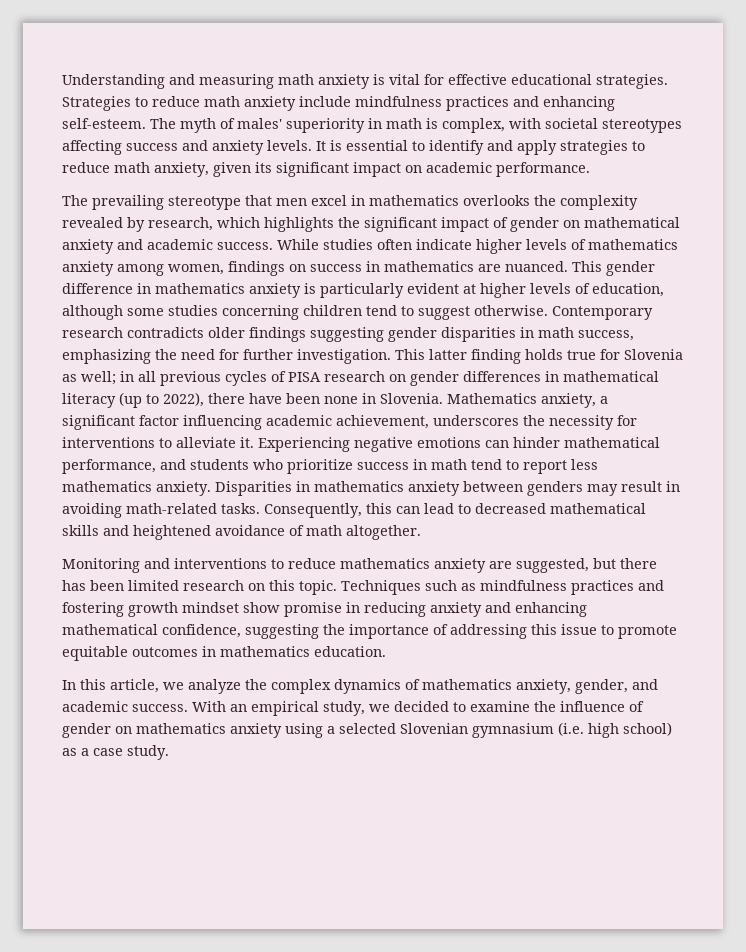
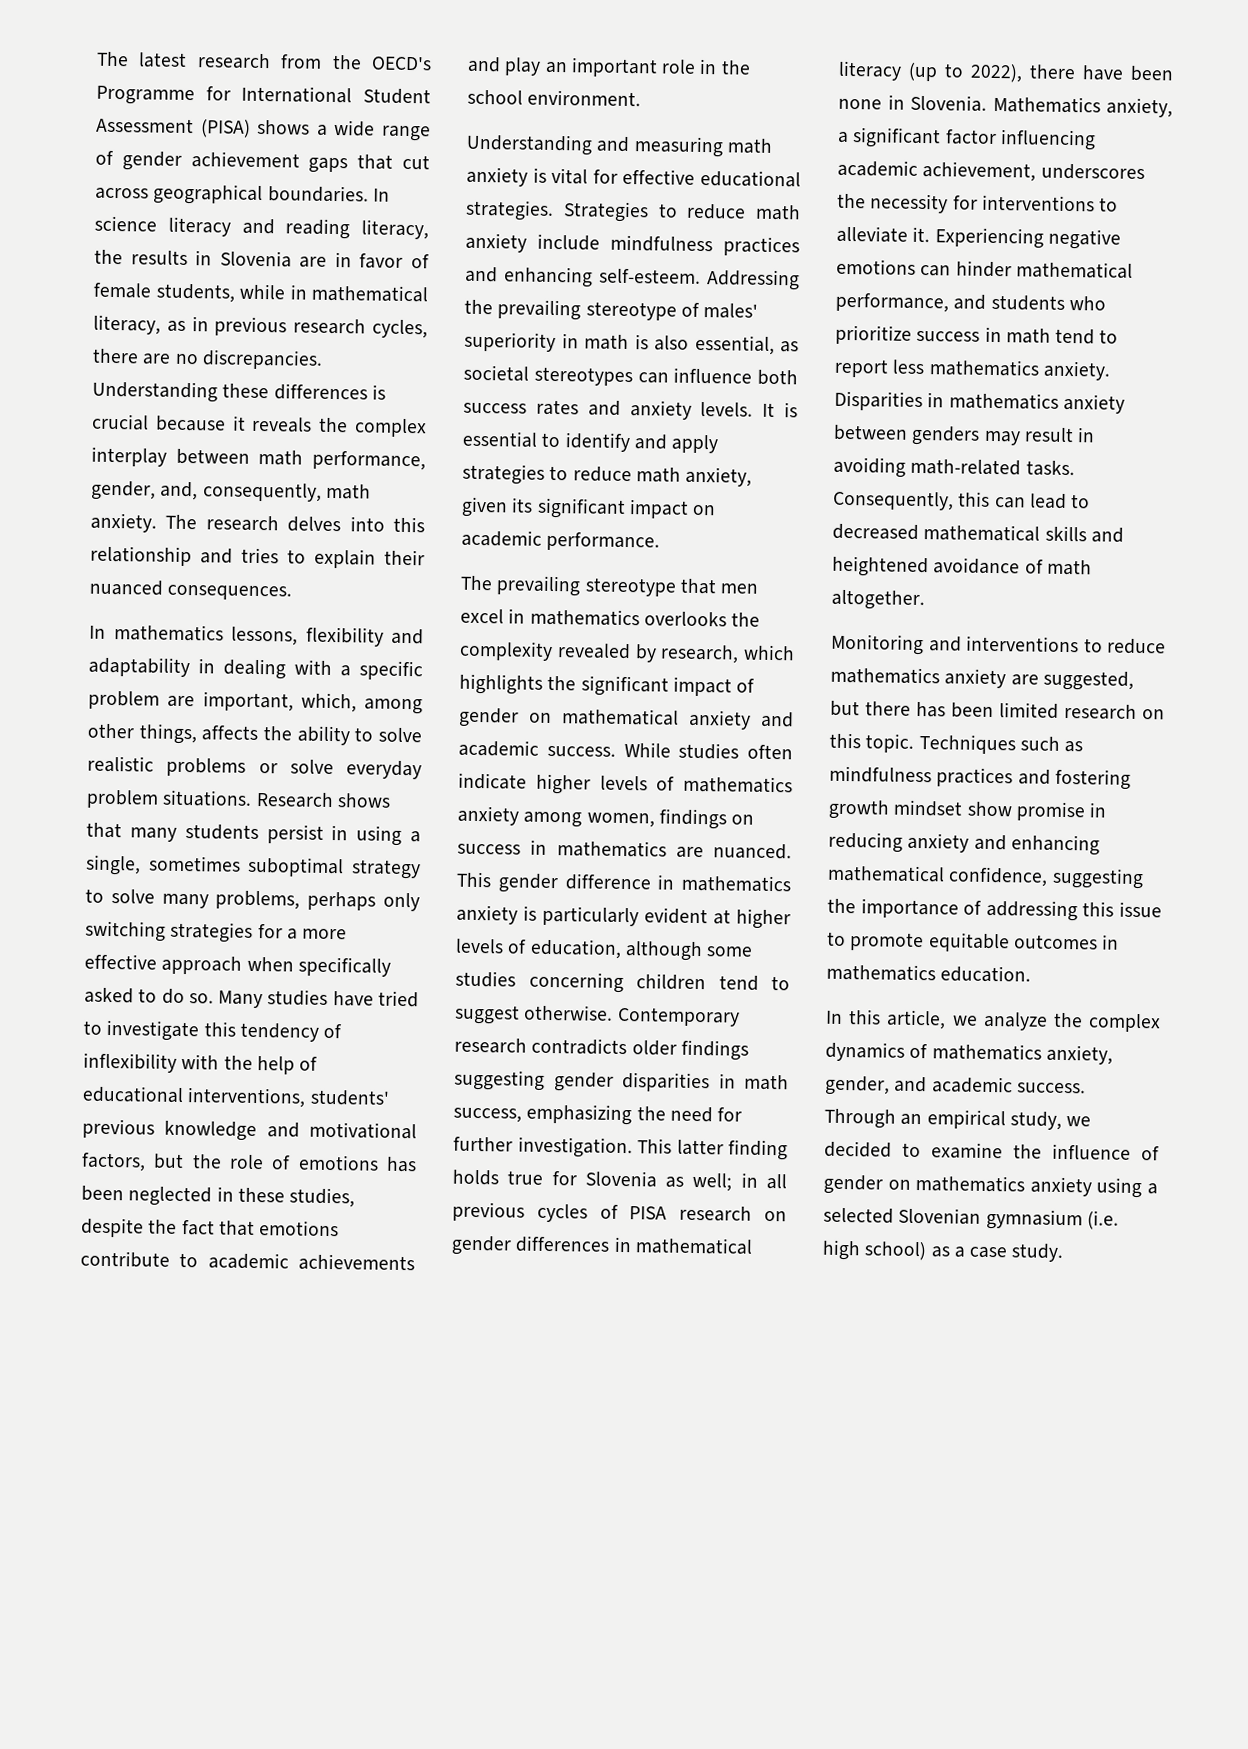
+ The latest research from the OECD's Programme for International Student Assessment (PISA) shows a wide range of gender achievement gaps that cut across geographical boundaries. In science literacy and reading literacy, the results in Slovenia are in favor of female students, while in mathematical literacy, as in previous research cycles, there are no discrepancies. Understanding these differences is crucial because it reveals the complex interplay between math performance, gender, and, consequently, math anxiety. The research delves into this relationship and tries to explain their nuanced consequences.
+ In mathematics lessons, flexibility and adaptability in dealing with a specific problem are important, which, among other things, affects the ability to solve realistic problems or solve everyday problem situations. Research shows that many students persist in using a single, sometimes suboptimal strategy to solve many problems, perhaps only switching strategies for a more effective approach when specifically asked to do so. Many studies have tried to investigate this tendency of inflexibility with the help of educational interventions, students' previous knowledge and motivational factors, but the role of emotions has been neglected in these studies, despite the fact that emotions contribute to academic achievements and play an important role in the school environment.
- The myth of males' superiority in math is complex, with societal stereotypes affecting success and anxiety levels.
+ Addressing the prevailing stereotype of males' superiority in math is also essential, as societal stereotypes can influence both success rates and anxiety levels.
- With an empirical study, we decided to examine the influence of gender on mathematics anxiety using a selected Slovenian gymnasium (i.e. high school) as a case study.
+ Through an empirical study, we decided to examine the influence of gender on mathematics anxiety using a selected Slovenian gymnasium (i.e. high school) as a case study.

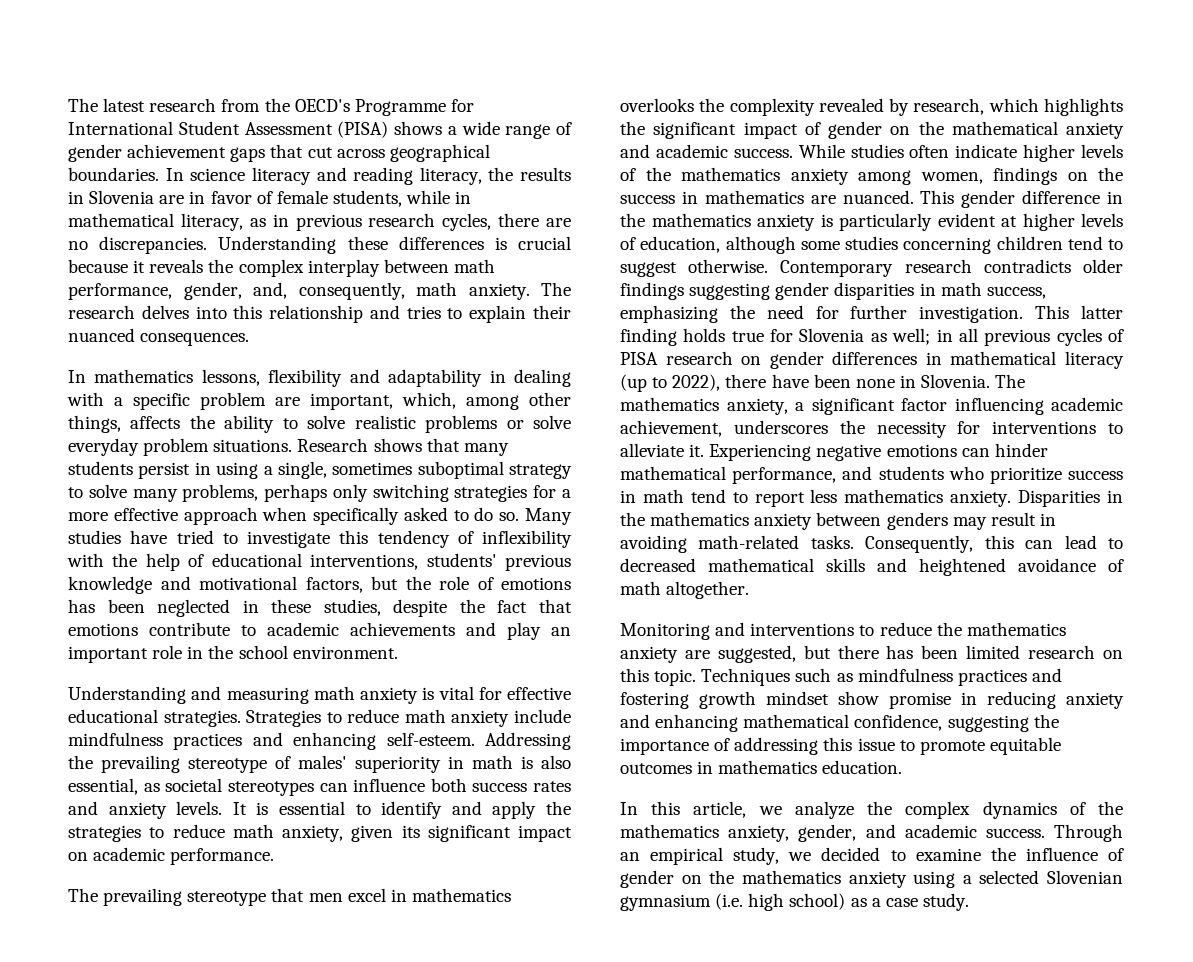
- It is essential to identify and apply strategies to reduce math anxiety, given its significant impact on academic performance.
+ It is essential to identify and apply the strategies to reduce math anxiety, given its significant impact on academic performance.
- The prevailing stereotype that men excel in mathematics overlooks the complexity revealed by research, which highlights the significant impact of gender on mathematical anxiety and academic success.
+ The prevailing stereotype that men excel in mathematics overlooks the complexity revealed by research, which highlights the significant impact of gender on the mathematical anxiety and academic success.
- While studies often indicate higher levels of mathematics anxiety among women, findings on success in mathematics are nuanced.
+ While studies often indicate higher levels of the mathematics anxiety among women, findings on the success in mathematics are nuanced.
- This gender difference in mathematics anxiety is particularly evident at higher levels of education, although some studies concerning children tend to suggest otherwise.
+ This gender difference in the mathematics anxiety is particularly evident at higher levels of education, although some studies concerning children tend to suggest otherwise.
- Mathematics anxiety, a significant factor influencing academic achievement, underscores the necessity for interventions to alleviate it.
+ The mathematics anxiety, a significant factor influencing academic achievement, underscores the necessity for interventions to alleviate it.
- Disparities in mathematics anxiety between genders may result in avoiding math-related tasks.
+ Disparities in the mathematics anxiety between genders may result in avoiding math-related tasks.
- Monitoring and interventions to reduce mathematics anxiety are suggested, but there has been limited research on this topic.
+ Monitoring and interventions to reduce the mathematics anxiety are suggested, but there has been limited research on this topic.
- In this article, we analyze the complex dynamics of mathematics anxiety, gender, and academic success.
+ In this article, we analyze the complex dynamics of the mathematics anxiety, gender, and academic success.
- Through an empirical study, we decided to examine the influence of gender on mathematics anxiety using a selected Slovenian gymnasium (i.e. high school) as a case study.
+ Through an empirical study, we decided to examine the influence of gender on the mathematics anxiety using a selected Slovenian gymnasium (i.e. high school) as a case study.

